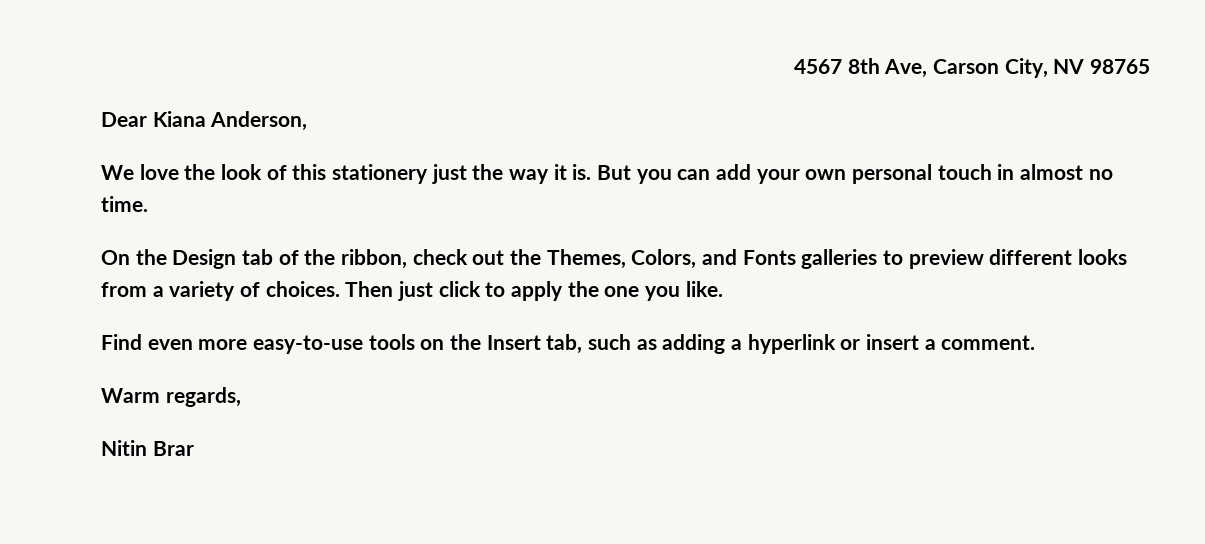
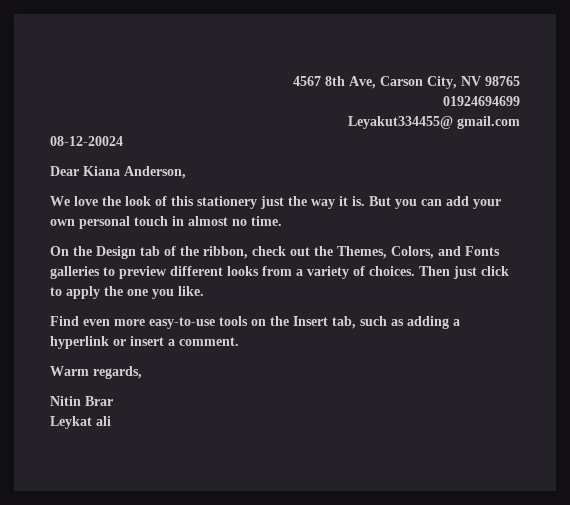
+ 01924694699
+ Leyakut334455@ gmail.com
+ 08-12-20024
+ Leykat ali

